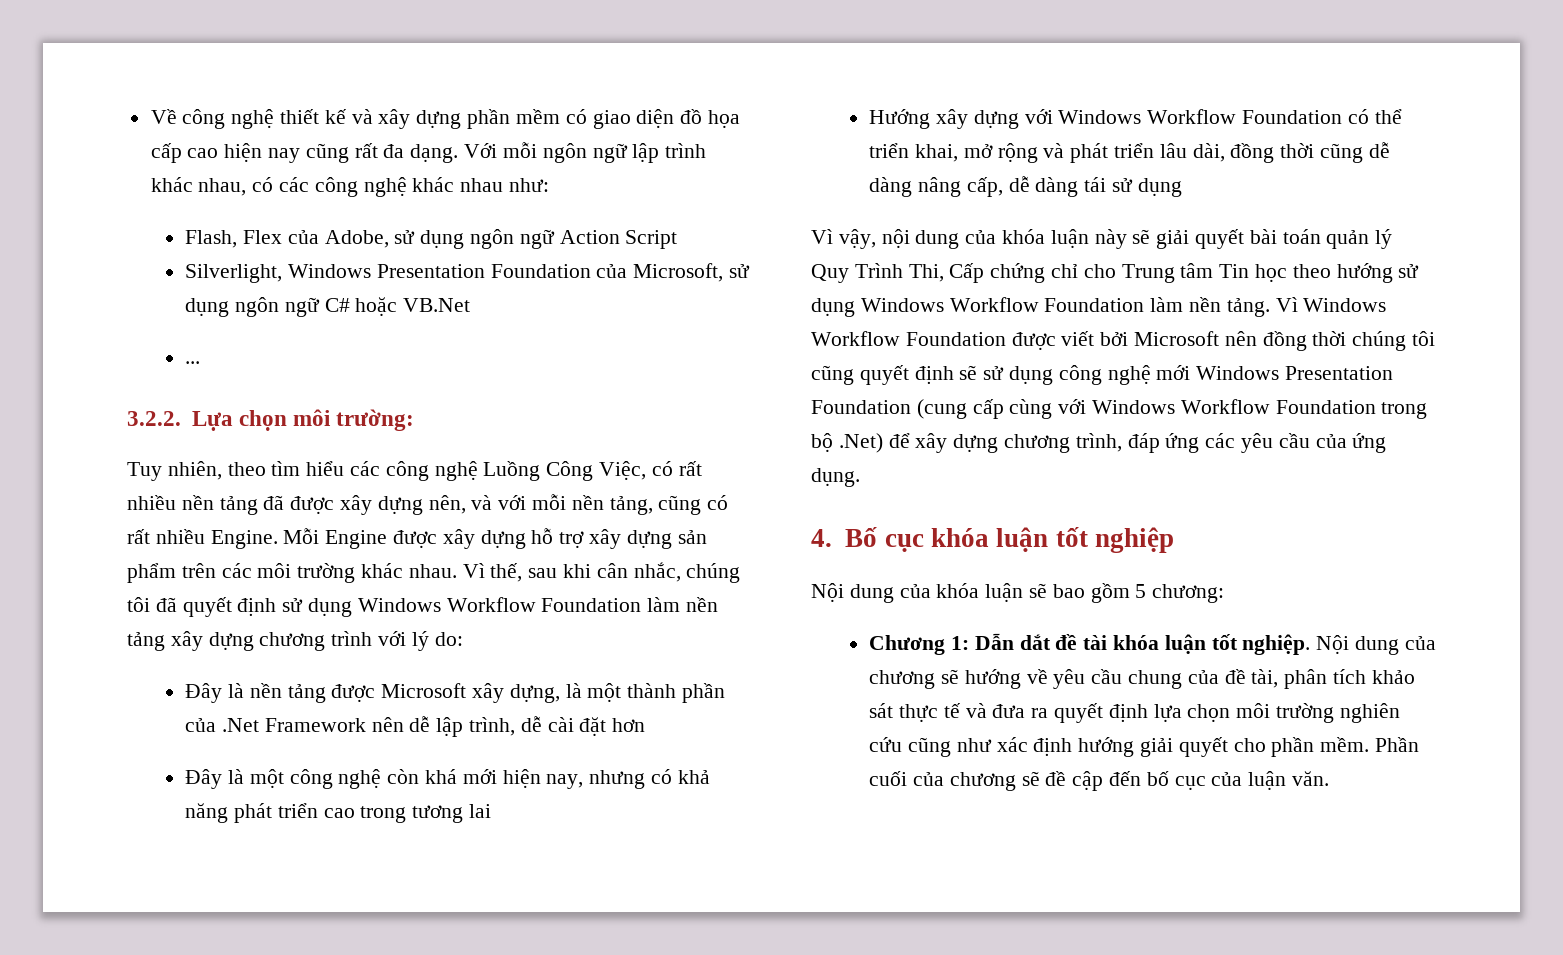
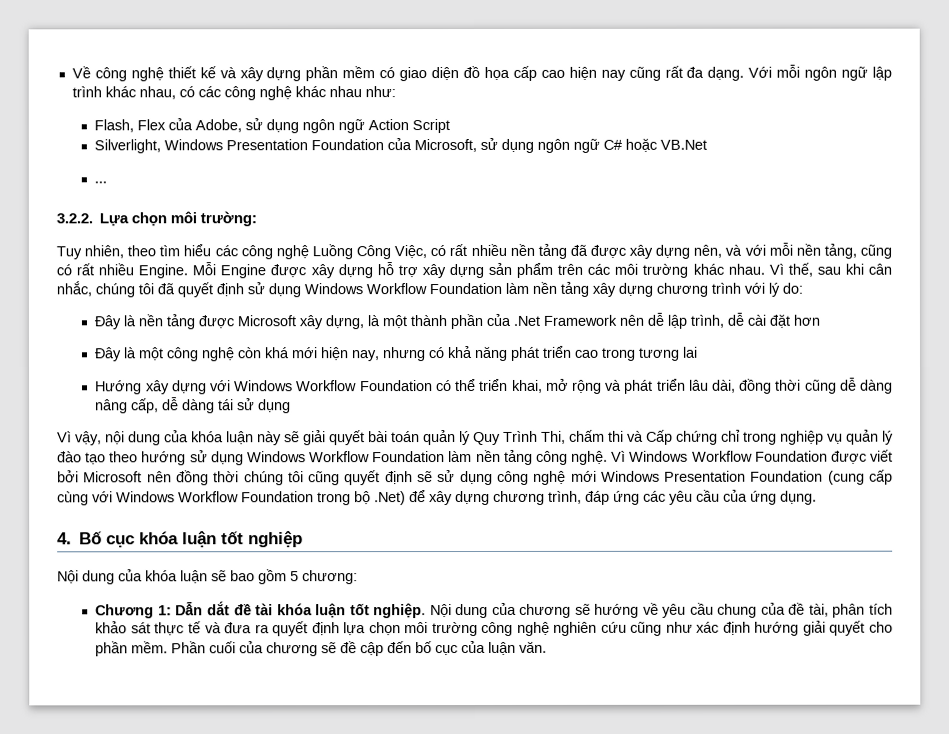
- Vì vậy, nội dung của khóa luận này sẽ giải quyết bài toán quản lý Quy Trình Thi, Cấp chứng chỉ cho Trung tâm Tin học theo hướng sử dụng Windows Workflow Foundation làm nền tảng.
+ Vì vậy, nội dung của khóa luận này sẽ giải quyết bài toán quản lý Quy Trình Thi, chấm thi và Cấp chứng chỉ trong nghiệp vụ quản lý đào tạo theo hướng sử dụng Windows Workflow Foundation làm nền tảng công nghệ.
- Nội dung của chương sẽ hướng về yêu cầu chung của đề tài, phân tích khảo sát thực tế và đưa ra quyết định lựa chọn môi trường nghiên cứu cũng như xác định hướng giải quyết cho phần mềm.
+ Nội dung của chương sẽ hướng về yêu cầu chung của đề tài, phân tích khảo sát thực tế và đưa ra quyết định lựa chọn môi trường công nghệ nghiên cứu cũng như xác định hướng giải quyết cho phần mềm.

